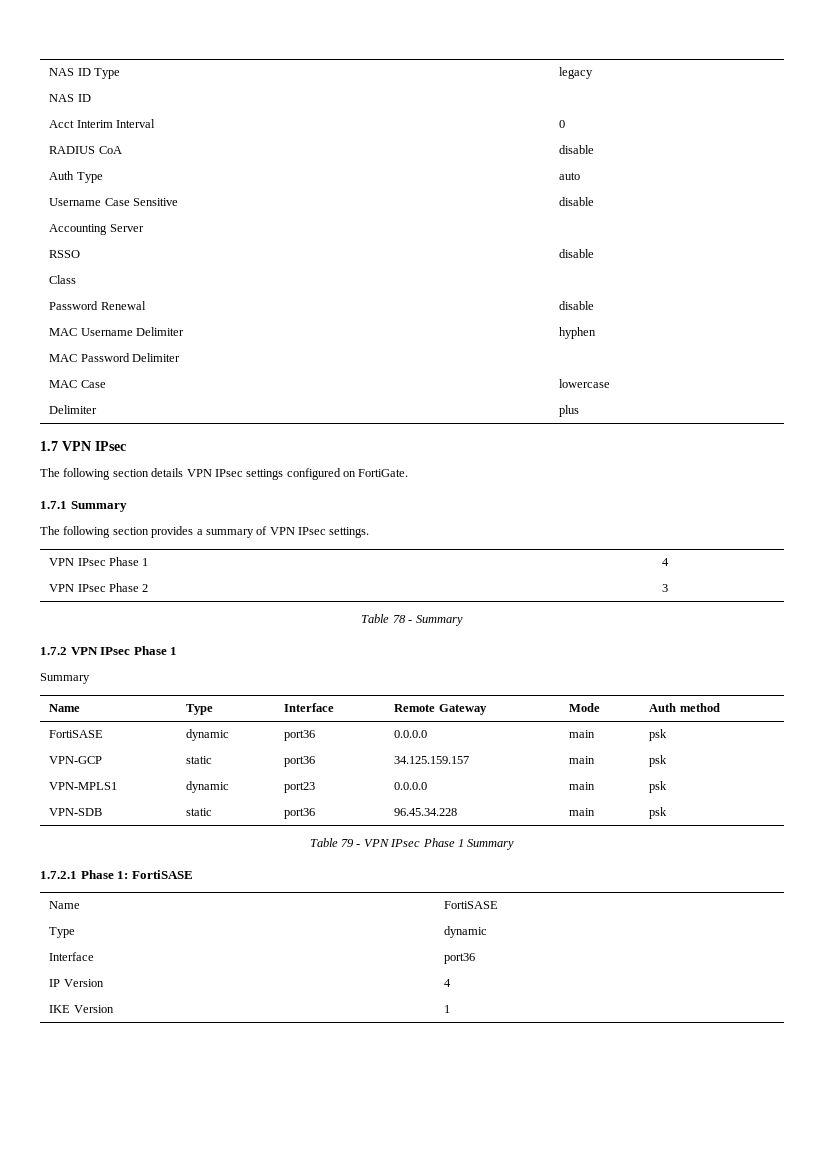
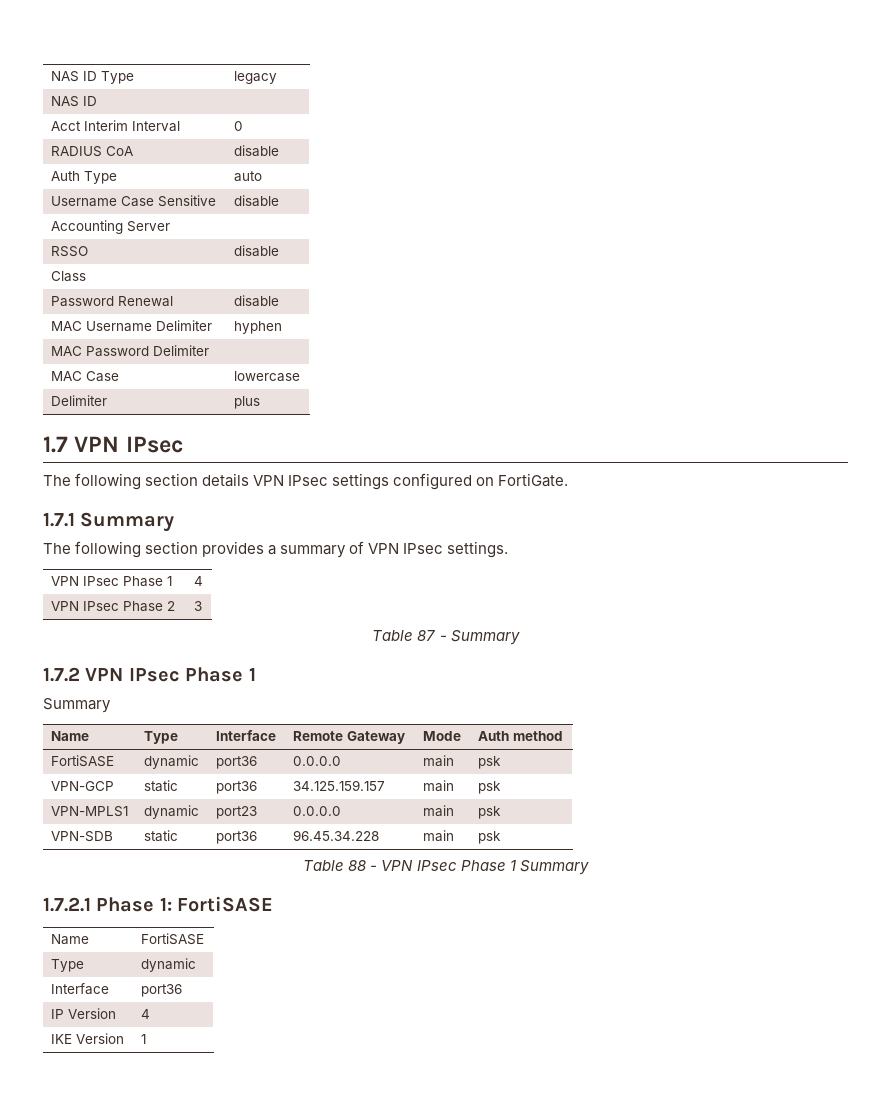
- Table 78 - Summary
+ Table 87 - Summary
- Table 79 - VPN IPsec Phase 1 Summary
+ Table 88 - VPN IPsec Phase 1 Summary

